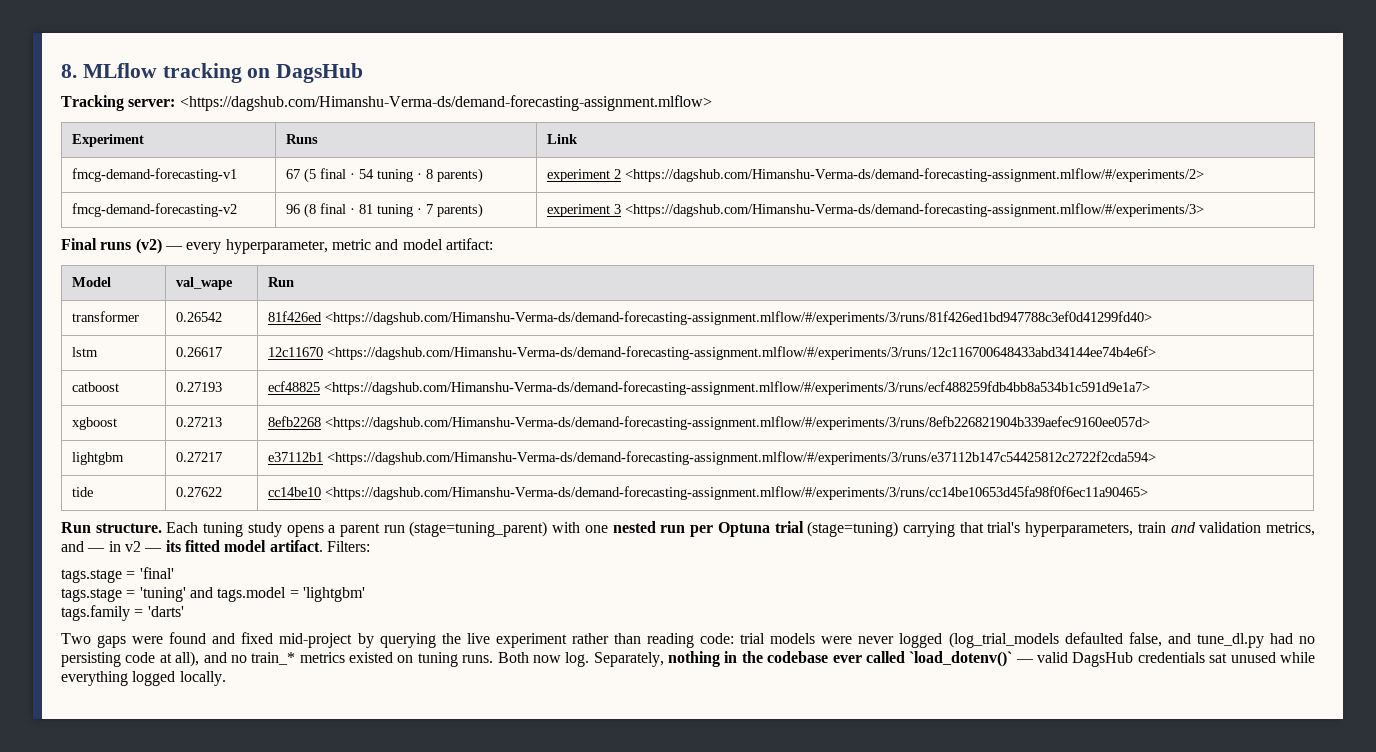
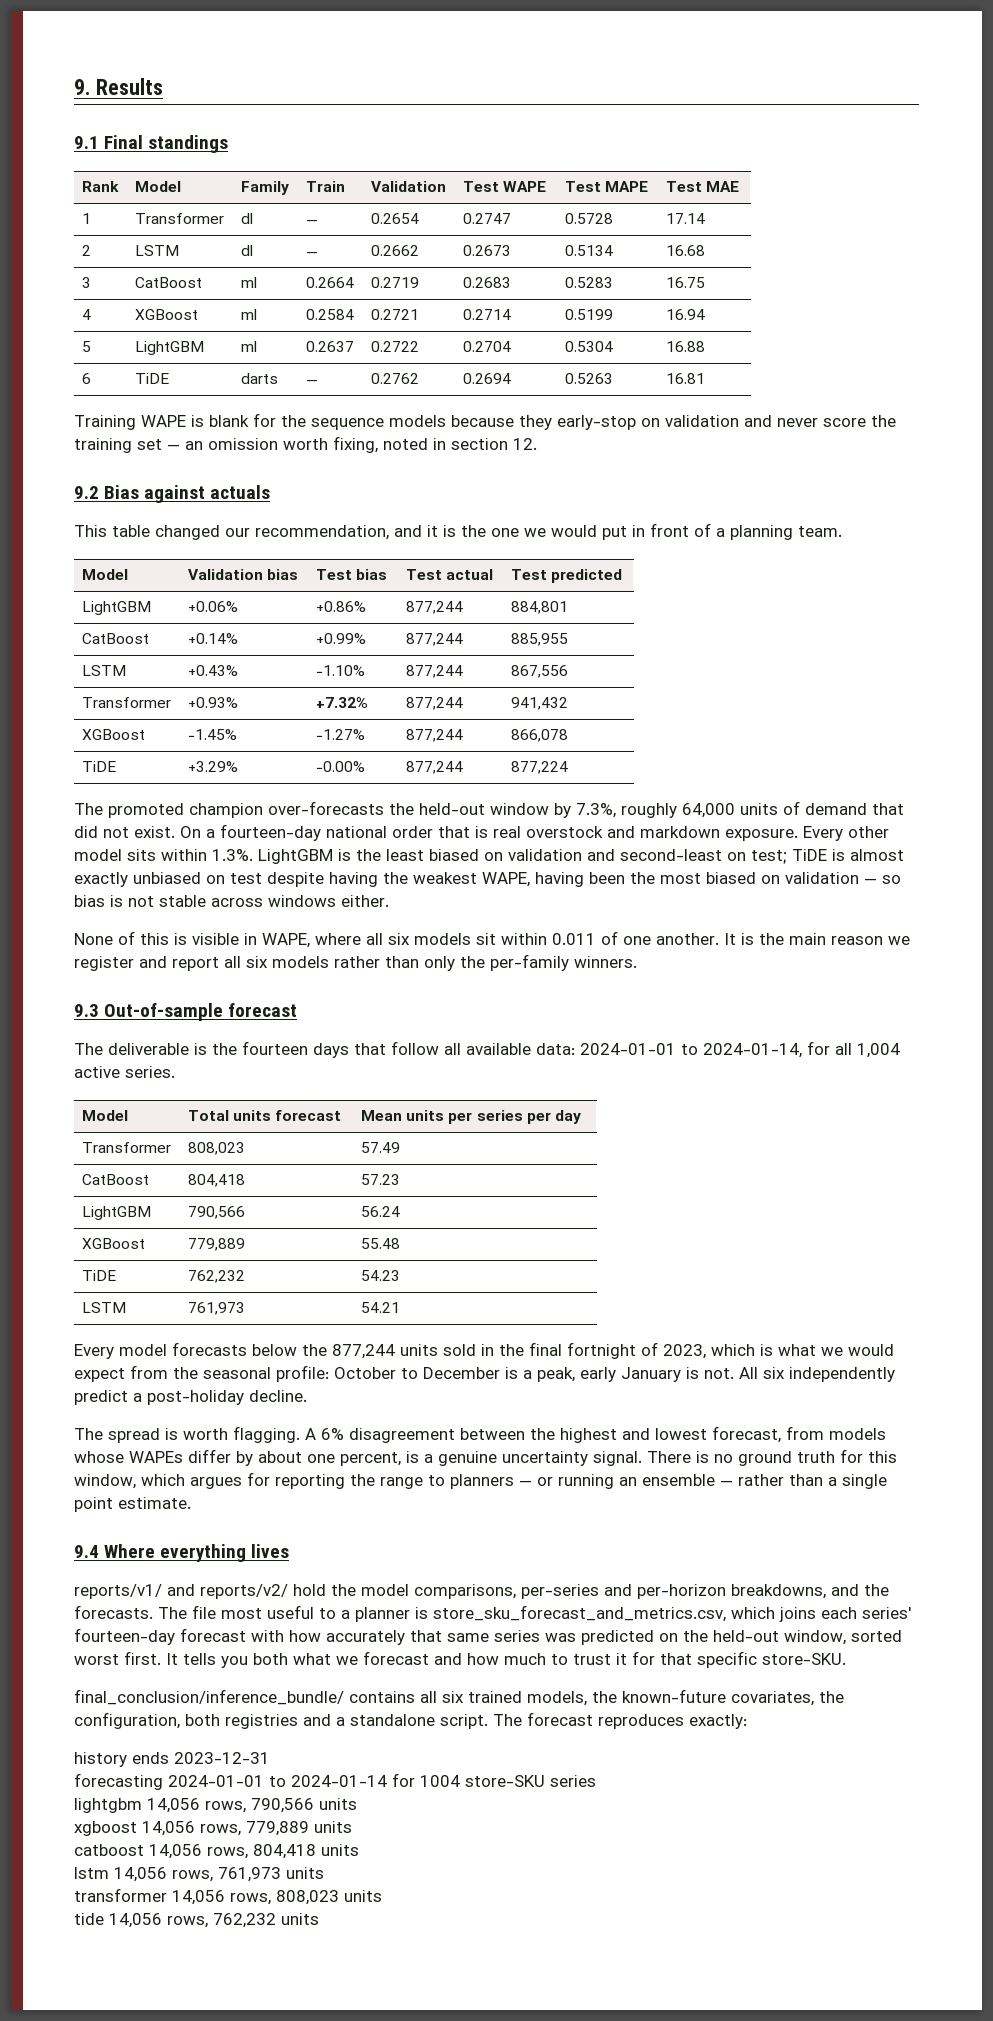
- 8. MLflow tracking on DagsHub
- Tracking server: <https://dagshub.com/Himanshu-Verma-ds/demand-forecasting-assignment.mlflow>
- Experiment | Runs | Link
- fmcg-demand-forecasting-v1 | 67 (5 final · 54 tuning · 8 parents) | experiment 2 <https://dagshub.com/Himanshu-Verma-ds/demand-forecasting-assignment.mlflow/#/experiments/2>
- fmcg-demand-forecasting-v2 | 96 (8 final · 81 tuning · 7 parents) | experiment 3 <https://dagshub.com/Himanshu-Verma-ds/demand-forecasting-assignment.mlflow/#/experiments/3>
- Final runs (v2) — every hyperparameter, metric and model artifact:
- Model | val_wape | Run
- transformer | 0.26542 | 81f426ed <https://dagshub.com/Himanshu-Verma-ds/demand-forecasting-assignment.mlflow/#/experiments/3/runs/81f426ed1bd947788c3ef0d41299fd40>
- lstm | 0.26617 | 12c11670 <https://dagshub.com/Himanshu-Verma-ds/demand-forecasting-assignment.mlflow/#/experiments/3/runs/12c116700648433abd34144ee74b4e6f>
- catboost | 0.27193 | ecf48825 <https://dagshub.com/Himanshu-Verma-ds/demand-forecasting-assignment.mlflow/#/experiments/3/runs/ecf488259fdb4bb8a534b1c591d9e1a7>
- xgboost | 0.27213 | 8efb2268 <https://dagshub.com/Himanshu-Verma-ds/demand-forecasting-assignment.mlflow/#/experiments/3/runs/8efb226821904b339aefec9160ee057d>
- lightgbm | 0.27217 | e37112b1 <https://dagshub.com/Himanshu-Verma-ds/demand-forecasting-assignment.mlflow/#/experiments/3/runs/e37112b147c54425812c2722f2cda594>
- tide | 0.27622 | cc14be10 <https://dagshub.com/Himanshu-Verma-ds/demand-forecasting-assignment.mlflow/#/experiments/3/runs/cc14be10653d45fa98f0f6ec11a90465>
- Run structure. Each tuning study opens a parent run (stage=tuning_parent) with one nested run per Optuna trial (stage=tuning) carrying that trial's hyperparameters, train and validation metrics, and — in v2 — its fitted model artifact. Filters:
- tags.stage = 'final'
- tags.stage = 'tuning' and tags.model = 'lightgbm'
- tags.family = 'darts'
- Two gaps were found and fixed mid-project by querying the live experiment rather than reading code: trial models were never logged (log_trial_models defaulted false, and tune_dl.py had no persisting code at all), and no train_* metrics existed on tuning runs. Both now log. Separately, nothing in the codebase ever called `load_dotenv()` — valid DagsHub credentials sat unused while everything logged locally.
+ 9. Results
+ 9.1 Final standings
+ Rank | Model | Family | Train | Validation | Test WAPE | Test MAPE | Test MAE
+ 1 | Transformer | dl | — | 0.2654 | 0.2747 | 0.5728 | 17.14
+ 2 | LSTM | dl | — | 0.2662 | 0.2673 | 0.5134 | 16.68
+ 3 | CatBoost | ml | 0.2664 | 0.2719 | 0.2683 | 0.5283 | 16.75
+ 4 | XGBoost | ml | 0.2584 | 0.2721 | 0.2714 | 0.5199 | 16.94
+ 5 | LightGBM | ml | 0.2637 | 0.2722 | 0.2704 | 0.5304 | 16.88
+ 6 | TiDE | darts | — | 0.2762 | 0.2694 | 0.5263 | 16.81
+ Training WAPE is blank for the sequence models because they early-stop on validation and never score the training set — an omission worth fixing, noted in section 12.
+ 9.2 Bias against actuals
+ This table changed our recommendation, and it is the one we would put in front of a planning team.
+ Model | Validation bias | Test bias | Test actual | Test predicted
+ LightGBM | +0.06% | +0.86% | 877,244 | 884,801
+ CatBoost | +0.14% | +0.99% | 877,244 | 885,955
+ LSTM | +0.43% | −1.10% | 877,244 | 867,556
+ Transformer | +0.93% | +7.32% | 877,244 | 941,432
+ XGBoost | −1.45% | −1.27% | 877,244 | 866,078
+ TiDE | +3.29% | −0.00% | 877,244 | 877,224
+ The promoted champion over-forecasts the held-out window by 7.3%, roughly 64,000 units of demand that did not exist. On a fourteen-day national order that is real overstock and markdown exposure. Every other model sits within 1.3%. LightGBM is the least biased on validation and second-least on test; TiDE is almost exactly unbiased on test despite having the weakest WAPE, having been the most biased on validation — so bias is not stable across windows either.
+ None of this is visible in WAPE, where all six models sit within 0.011 of one another. It is the main reason we register and report all six models rather than only the per-family winners.
+ 9.3 Out-of-sample forecast
+ The deliverable is the fourteen days that follow all available data: 2024-01-01 to 2024-01-14, for all 1,004 active series.
+ Model | Total units forecast | Mean units per series per day
+ Transformer | 808,023 | 57.49
+ CatBoost | 804,418 | 57.23
+ LightGBM | 790,566 | 56.24
+ XGBoost | 779,889 | 55.48
+ TiDE | 762,232 | 54.23
+ LSTM | 761,973 | 54.21
+ Every model forecasts below the 877,244 units sold in the final fortnight of 2023, which is what we would expect from the seasonal profile: October to December is a peak, early January is not. All six independently predict a post-holiday decline.
+ The spread is worth flagging. A 6% disagreement between the highest and lowest forecast, from models whose WAPEs differ by about one percent, is a genuine uncertainty signal. There is no ground truth for this window, which argues for reporting the range to planners — or running an ensemble — rather than a single point estimate.
+ 9.4 Where everything lives
+ reports/v1/ and reports/v2/ hold the model comparisons, per-series and per-horizon breakdowns, and the forecasts. The file most useful to a planner is store_sku_forecast_and_metrics.csv, which joins each series' fourteen-day forecast with how accurately that same series was predicted on the held-out window, sorted worst first. It tells you both what we forecast and how much to trust it for that specific store-SKU.
+ final_conclusion/inference_bundle/ contains all six trained models, the known-future covariates, the configuration, both registries and a standalone script. The forecast reproduces exactly:
+ history ends 2023-12-31
+ forecasting 2024-01-01 to 2024-01-14 for 1004 store-SKU series
+ lightgbm 14,056 rows, 790,566 units
+ xgboost 14,056 rows, 779,889 units
+ catboost 14,056 rows, 804,418 units
+ lstm 14,056 rows, 761,973 units
+ transformer 14,056 rows, 808,023 units
+ tide 14,056 rows, 762,232 units

